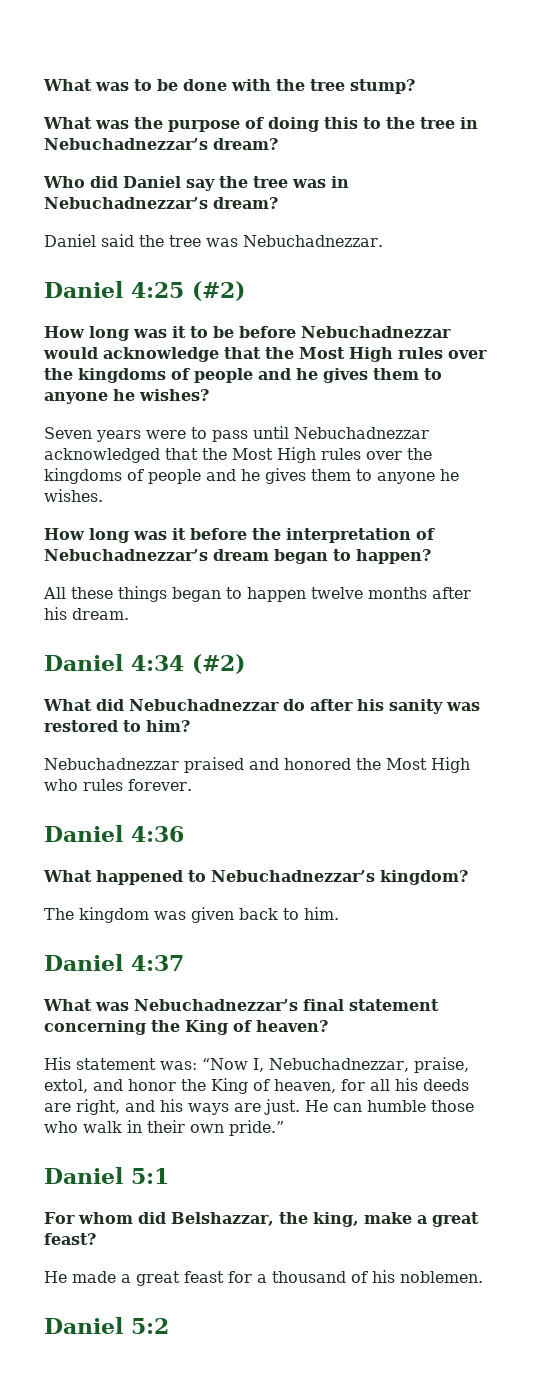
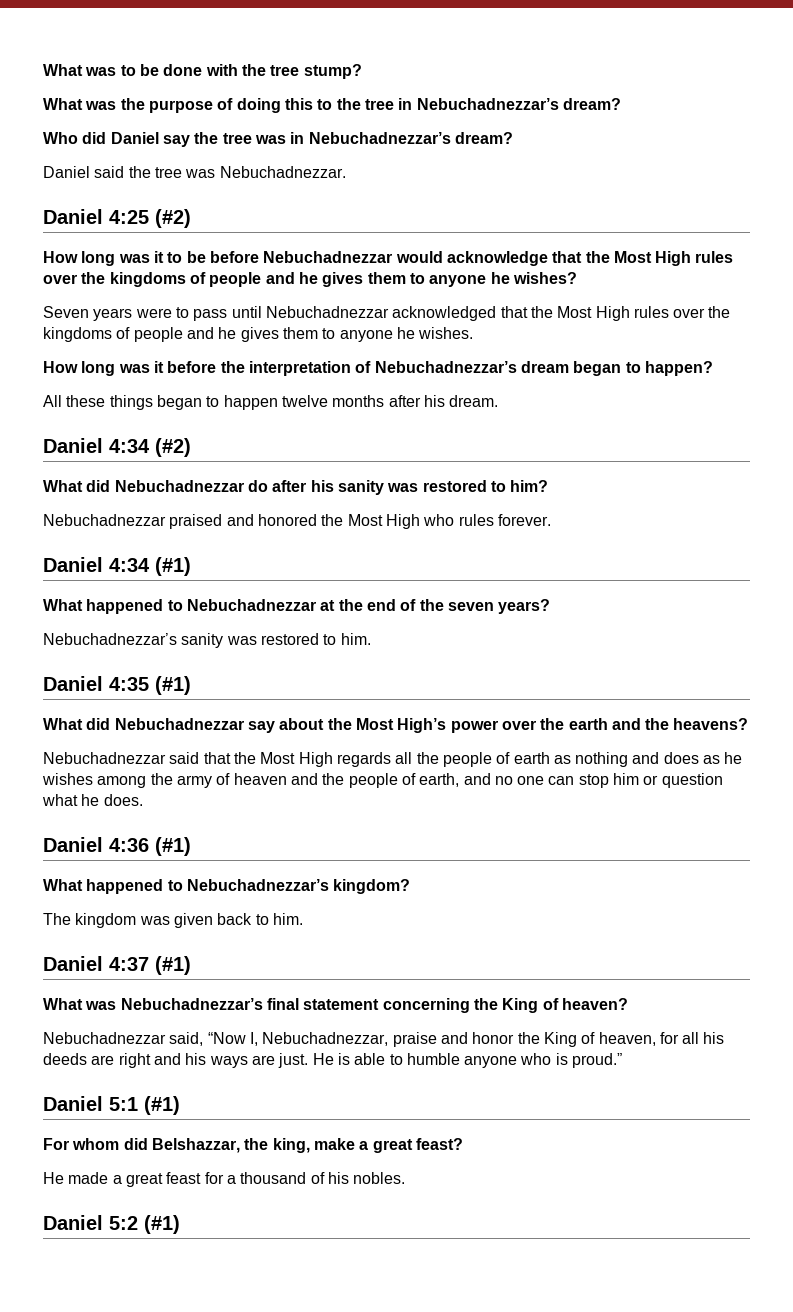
+ Daniel 4:34 (#1)
+ What happened to Nebuchadnezzar at the end of the seven years?
+ Nebuchadnezzar’s sanity was restored to him.
+ Daniel 4:35 (#1)
+ What did Nebuchadnezzar say about the Most High’s power over the earth and the heavens?
+ Nebuchadnezzar said that the Most High regards all the people of earth as nothing and does as he wishes among the army of heaven and the people of earth, and no one can stop him or question what he does.
- Daniel 4:36
+ Daniel 4:36 (#1)
- Daniel 4:37
+ Daniel 4:37 (#1)
- His statement was: “Now I, Nebuchadnezzar, praise, extol, and honor the King of heaven, for all his deeds are right, and his ways are just.
+ Nebuchadnezzar said, “Now I, Nebuchadnezzar, praise and honor the King of heaven, for all his deeds are right and his ways are just.
- He can humble those who walk in their own pride.”
+ He is able to humble anyone who is proud.”
- Daniel 5:1
+ Daniel 5:1 (#1)
- He made a great feast for a thousand of his noblemen.
+ He made a great feast for a thousand of his nobles.
- Daniel 5:2
+ Daniel 5:2 (#1)

